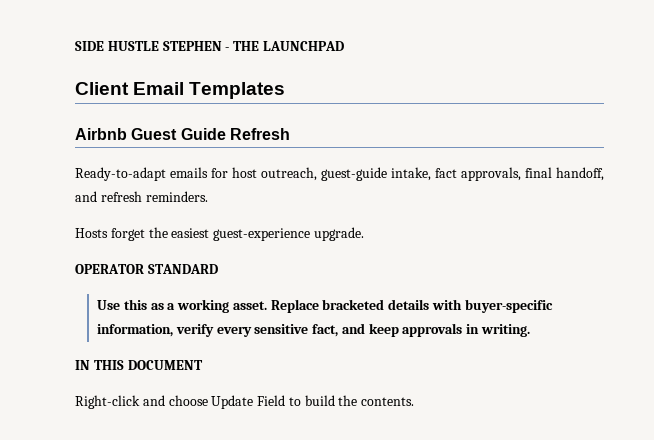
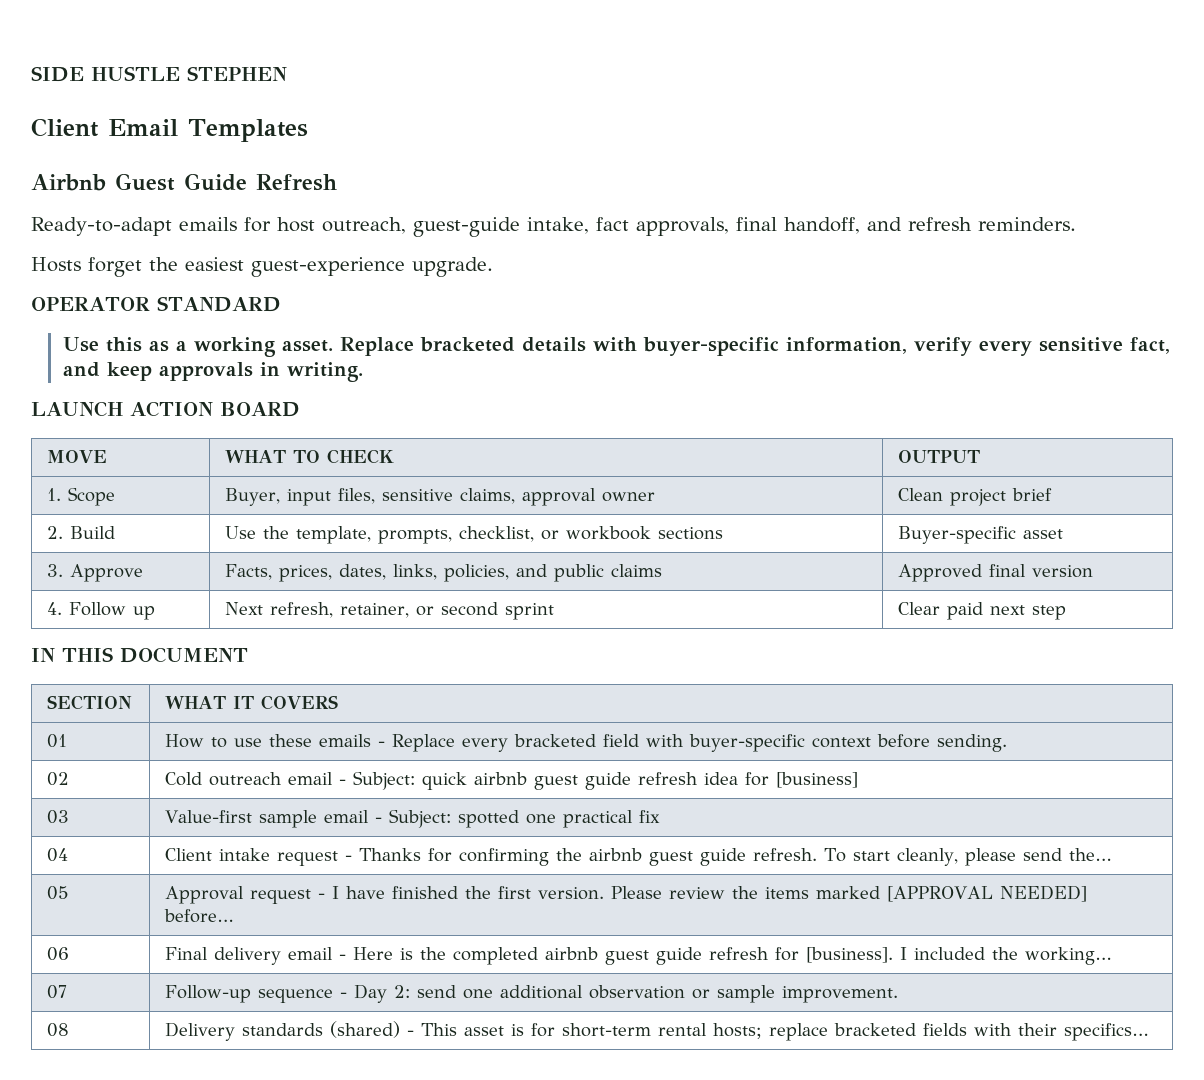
- SIDE HUSTLE STEPHEN - THE LAUNCHPAD
+ SIDE HUSTLE STEPHEN
+ LAUNCH ACTION BOARD
+ MOVE | WHAT TO CHECK | OUTPUT
+ 1. Scope | Buyer, input files, sensitive claims, approval owner | Clean project brief
+ 2. Build | Use the template, prompts, checklist, or workbook sections | Buyer-specific asset
+ 3. Approve | Facts, prices, dates, links, policies, and public claims | Approved final version
+ 4. Follow up | Next refresh, retainer, or second sprint | Clear paid next step
  IN THIS DOCUMENT
- Right-click and choose Update Field to build the contents.
+ SECTION | WHAT IT COVERS
+ 01 | How to use these emails - Replace every bracketed field with buyer-specific context before sending.
+ 02 | Cold outreach email - Subject: quick airbnb guest guide refresh idea for [business]
+ 03 | Value-first sample email - Subject: spotted one practical fix
+ 04 | Client intake request - Thanks for confirming the airbnb guest guide refresh. To start cleanly, please send the…
+ 05 | Approval request - I have finished the first version. Please review the items marked [APPROVAL NEEDED] before…
+ 06 | Final delivery email - Here is the completed airbnb guest guide refresh for [business]. I included the working…
+ 07 | Follow-up sequence - Day 2: send one additional observation or sample improvement.
+ 08 | Delivery standards (shared) - This asset is for short-term rental hosts; replace bracketed fields with their specifics…

